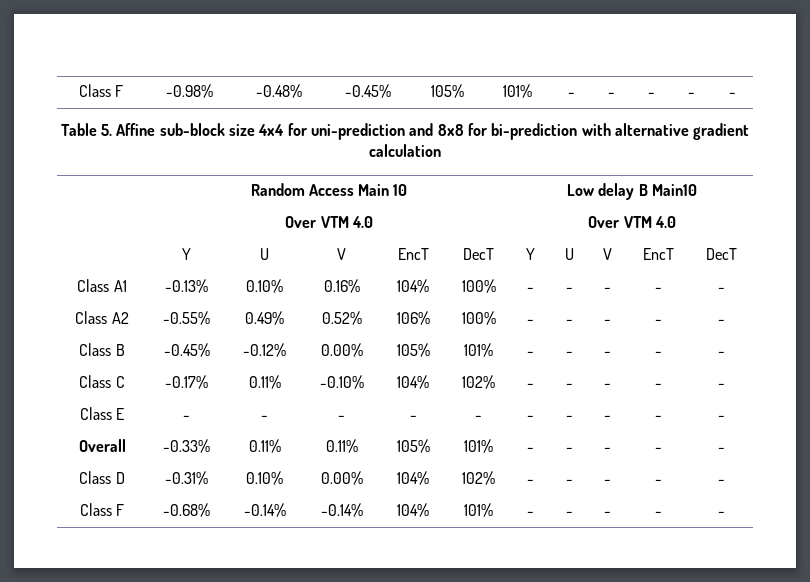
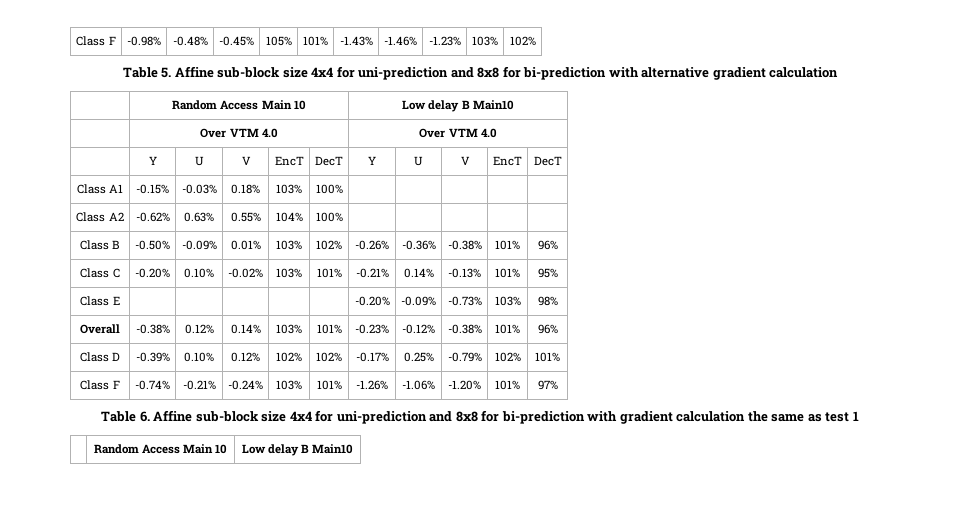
- Class F | -0.98% | -0.48% | -0.45% | 105% | 101% | - | - | - | - | -
+ Class F | -0.98% | -0.48% | -0.45% | 105% | 101% | -1.43% | -1.46% | -1.23% | 103% | 102%
- Class A1 | -0.13% | 0.10% | 0.16% | 104% | 100% | - | - | - | - | -
- Class A2 | -0.55% | 0.49% | 0.52% | 106% | 100% | - | - | - | - | -
- Class B | -0.45% | -0.12% | 0.00% | 105% | 101% | - | - | - | - | -
- Class C | -0.17% | 0.11% | -0.10% | 104% | 102% | - | - | - | - | -
- Class E | - | - | - | - | - | - | - | - | - | -
- Overall | -0.33% | 0.11% | 0.11% | 105% | 101% | - | - | - | - | -
+ Class A1 | -0.15% | -0.03% | 0.18% | 103% | 100% | | | | |
+ Class A2 | -0.62% | 0.63% | 0.55% | 104% | 100% | | | | |
+ Class B | -0.50% | -0.09% | 0.01% | 103% | 102% | -0.26% | -0.36% | -0.38% | 101% | 96%
+ Class C | -0.20% | 0.10% | -0.02% | 103% | 101% | -0.21% | 0.14% | -0.13% | 101% | 95%
+ Class E | | | | | | -0.20% | -0.09% | -0.73% | 103% | 98%
+ Overall | -0.38% | 0.12% | 0.14% | 103% | 101% | -0.23% | -0.12% | -0.38% | 101% | 96%
- Class D | -0.31% | 0.10% | 0.00% | 104% | 102% | - | - | - | - | -
- Class F | -0.68% | -0.14% | -0.14% | 104% | 101% | - | - | - | - | -
+ Class D | -0.39% | 0.10% | 0.12% | 102% | 102% | -0.17% | 0.25% | -0.79% | 102% | 101%
+ Class F | -0.74% | -0.21% | -0.24% | 103% | 101% | -1.26% | -1.06% | -1.20% | 101% | 97%
+ Table 6. Affine sub-block size 4x4 for uni-prediction and 8x8 for bi-prediction with gradient calculation the same as test 1
+ | Random Access Main 10 | Low delay B Main10

